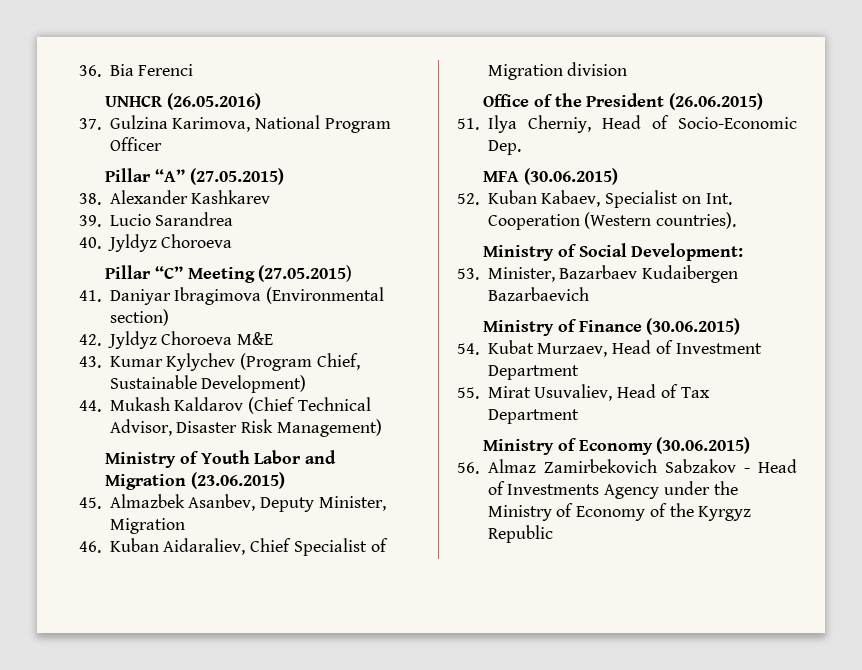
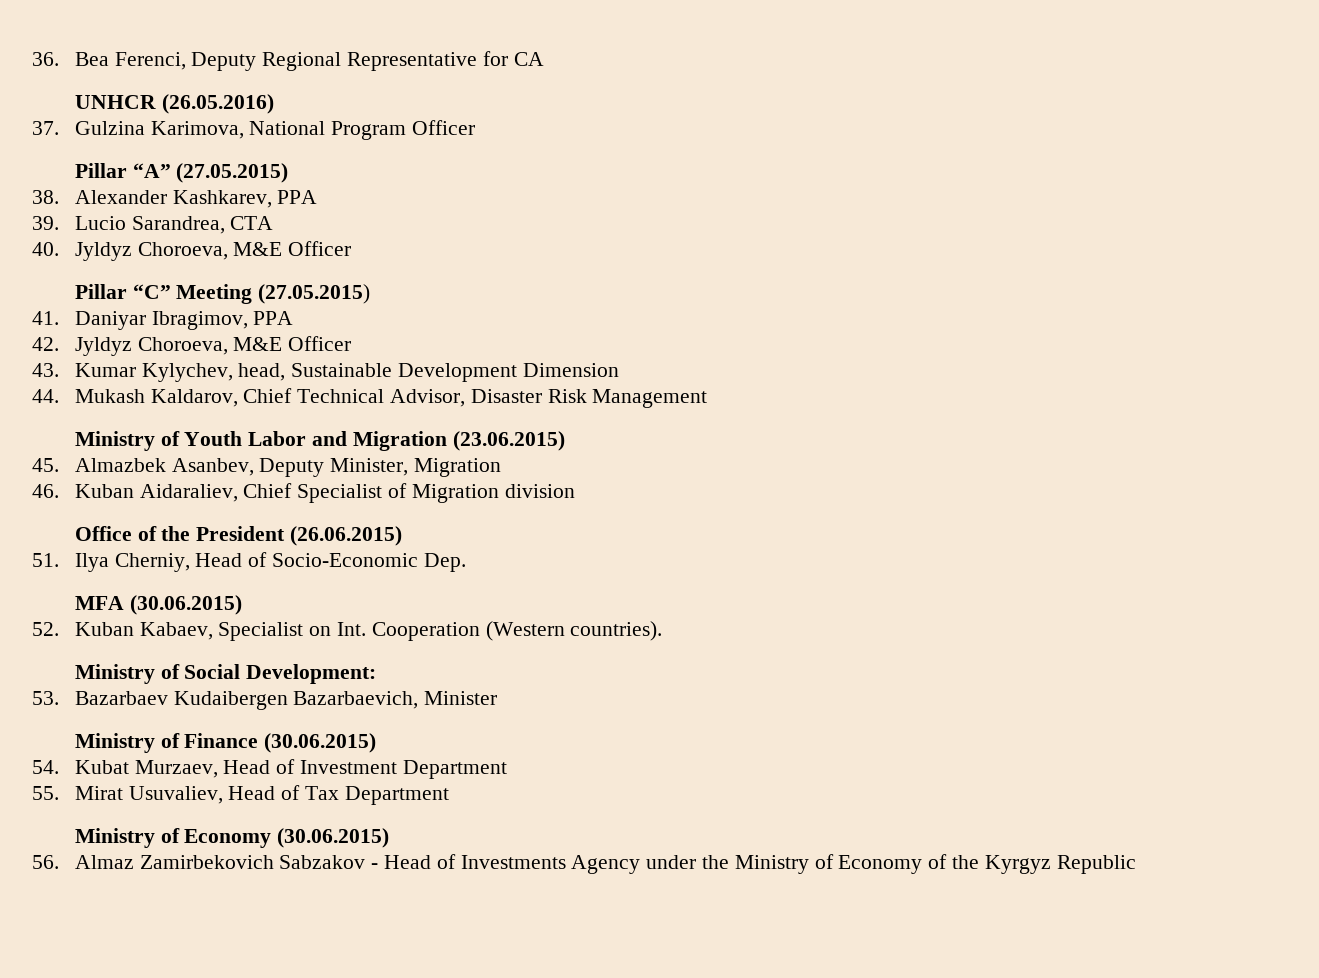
- 36. Bia Ferenci
+ 36. Bea Ferenci, Deputy Regional Representative for CA
- 38. Alexander Kashkarev
+ 38. Alexander Kashkarev, PPA
- 39. Lucio Sarandrea
+ 39. Lucio Sarandrea, CTA
- 40. Jyldyz Choroeva
+ 40. Jyldyz Choroeva, M&E Officer
- 41. Daniyar Ibragimova (Environmental section)
+ 41. Daniyar Ibragimov, PPA
- 42. Jyldyz Choroeva M&E
+ 42. Jyldyz Choroeva, M&E Officer
- 43. Kumar Kylychev (Program Chief, Sustainable Development)
+ 43. Kumar Kylychev, head, Sustainable Development Dimension
- 44. Mukash Kaldarov (Chief Technical Advisor, Disaster Risk Management)
+ 44. Mukash Kaldarov, Chief Technical Advisor, Disaster Risk Management
- 53. Minister, Bazarbaev Kudaibergen Bazarbaevich
+ 53. Bazarbaev Kudaibergen Bazarbaevich, Minister

